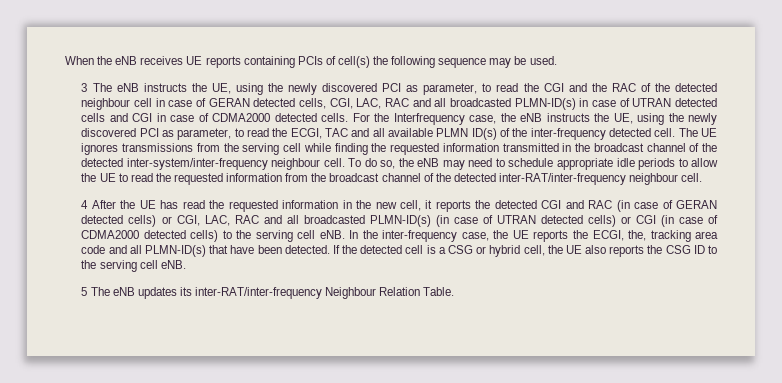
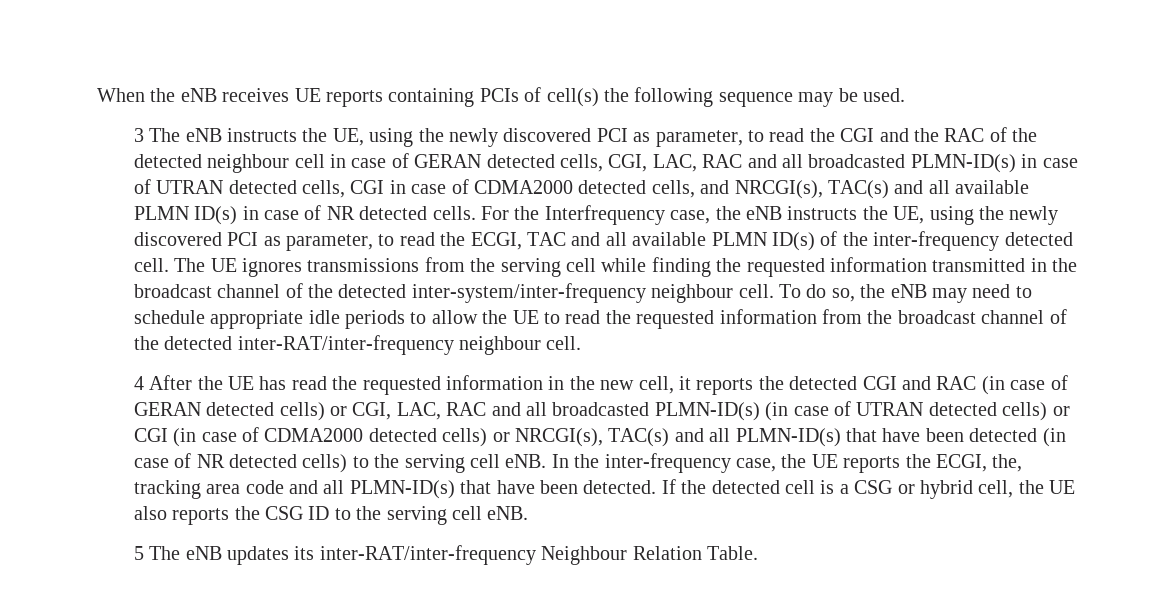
- 3 The eNB instructs the UE, using the newly discovered PCI as parameter, to read the CGI and the RAC of the detected neighbour cell in case of GERAN detected cells, CGI, LAC, RAC and all broadcasted PLMN-ID(s) in case of UTRAN detected cells and CGI in case of CDMA2000 detected cells.
+ 3 The eNB instructs the UE, using the newly discovered PCI as parameter, to read the CGI and the RAC of the detected neighbour cell in case of GERAN detected cells, CGI, LAC, RAC and all broadcasted PLMN-ID(s) in case of UTRAN detected cells, CGI in case of CDMA2000 detected cells, and NRCGI(s), TAC(s) and all available PLMN ID(s) in case of NR detected cells.
- 4 After the UE has read the requested information in the new cell, it reports the detected CGI and RAC (in case of GERAN detected cells) or CGI, LAC, RAC and all broadcasted PLMN-ID(s) (in case of UTRAN detected cells) or CGI (in case of CDMA2000 detected cells) to the serving cell eNB.
+ 4 After the UE has read the requested information in the new cell, it reports the detected CGI and RAC (in case of GERAN detected cells) or CGI, LAC, RAC and all broadcasted PLMN-ID(s) (in case of UTRAN detected cells) or CGI (in case of CDMA2000 detected cells) or NRCGI(s), TAC(s) and all PLMN-ID(s) that have been detected (in case of NR detected cells) to the serving cell eNB.

